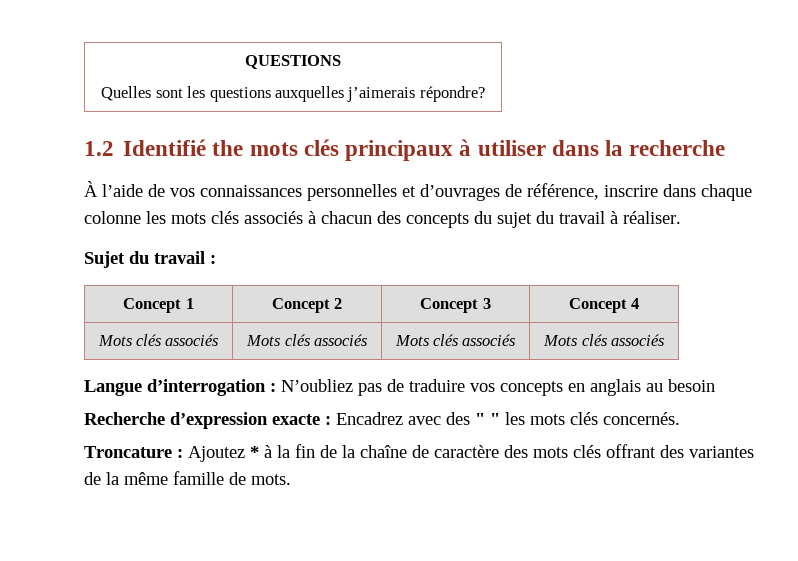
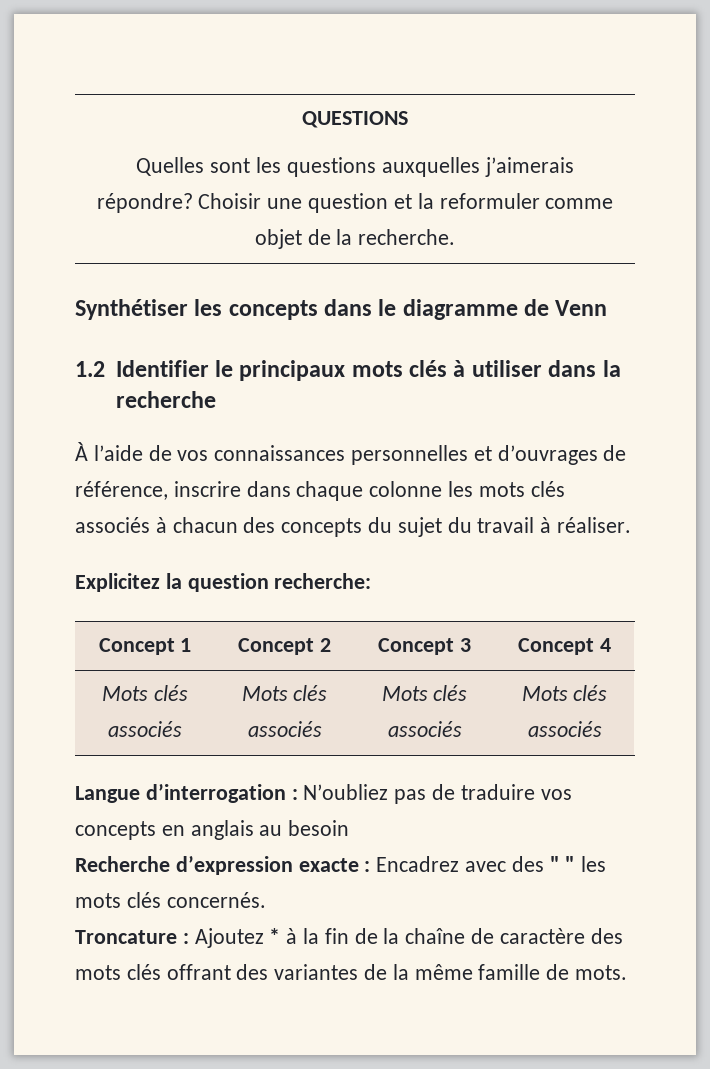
  QUESTIONS
- Quelles sont les questions auxquelles j’aimerais répondre?
- 1.2 Identifié the mots clés principaux à utiliser dans la recherche
+ Quelles sont les questions auxquelles j’aimerais répondre? Choisir une question et la reformuler comme objet de la recherche.
+ Synthétiser les concepts dans le diagramme de Venn
+ 1.2 Identifier le principaux mots clés à utiliser dans la recherche
- Sujet du travail :
+ Explicitez la question recherche:

